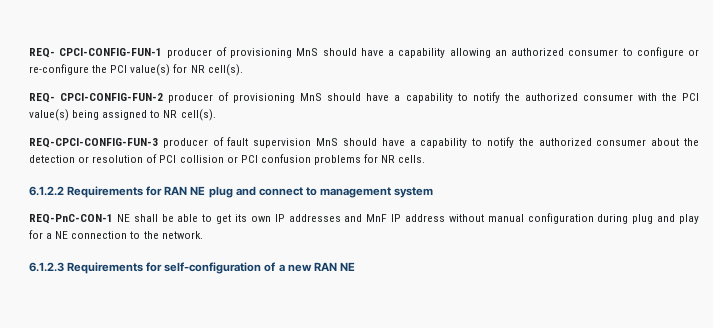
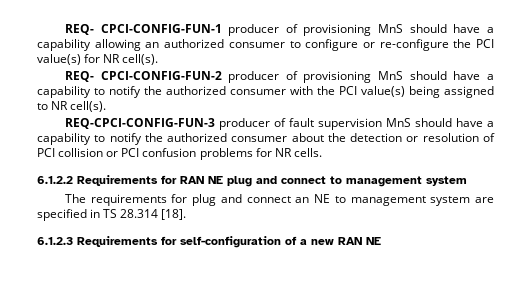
- REQ-PnC-CON-1 NE shall be able to get its own IP addresses and MnF IP address without manual configuration during plug and play for a NE connection to the network.
+ The requirements for plug and connect an NE to management system are specified in TS 28.314 [18].

